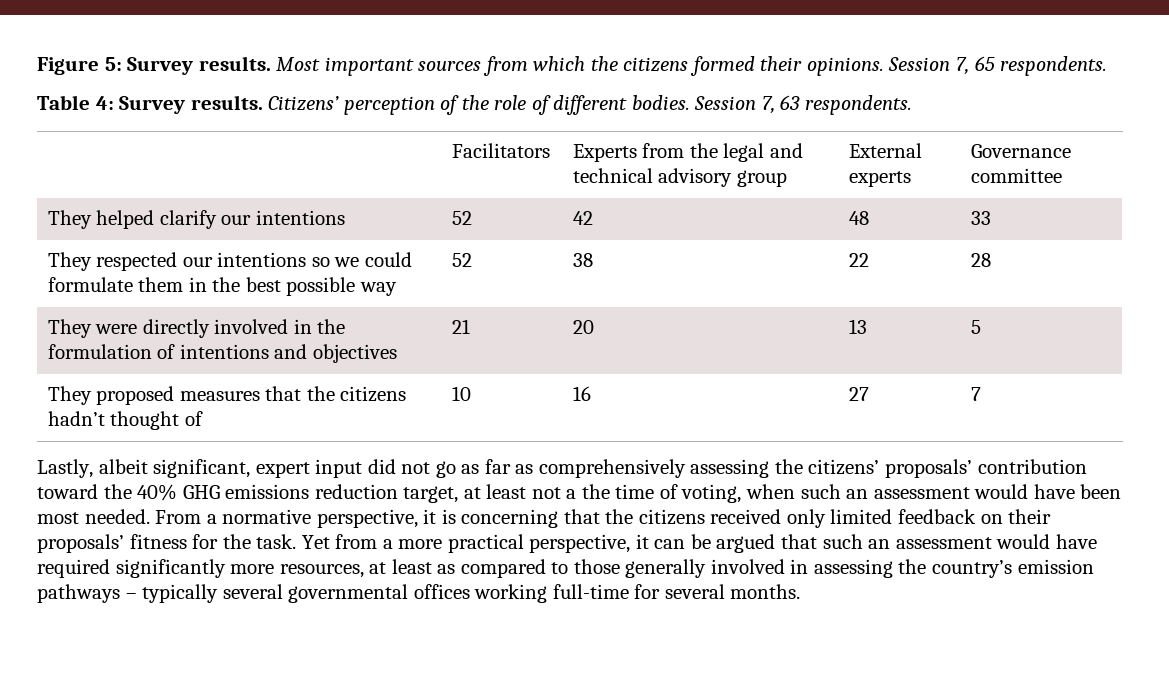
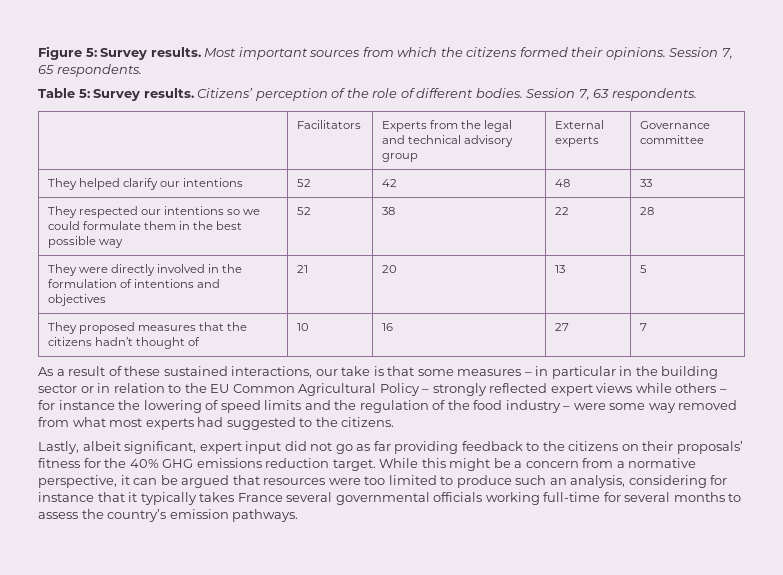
- Table 4: Survey results.
+ Table 5: Survey results.
+ As a result of these sustained interactions, our take is that some measures – in particular in the building sector or in relation to the EU Common Agricultural Policy – strongly reflected expert views while others – for instance the lowering of speed limits and the regulation of the food industry – were some way removed from what most experts had suggested to the citizens.
- Lastly, albeit significant, expert input did not go as far as comprehensively assessing the citizens’ proposals’ contribution toward the 40% GHG emissions reduction target, at least not a the time of voting, when such an assessment would have been most needed. From a normative perspective, it is concerning that the citizens received only limited feedback on their proposals’ fitness for the task. Yet from a more practical perspective, it can be argued that such an assessment would have required significantly more resources, at least as compared to those generally involved in assessing the country’s emission pathways – typically several governmental offices working full-time for several months.
+ Lastly, albeit significant, expert input did not go as far providing feedback to the citizens on their proposals’ fitness for the 40% GHG emissions reduction target. While this might be a concern from a normative perspective, it can be argued that resources were too limited to produce such an analysis, considering for instance that it typically takes France several governmental officials working full-time for several months to assess the country’s emission pathways.

